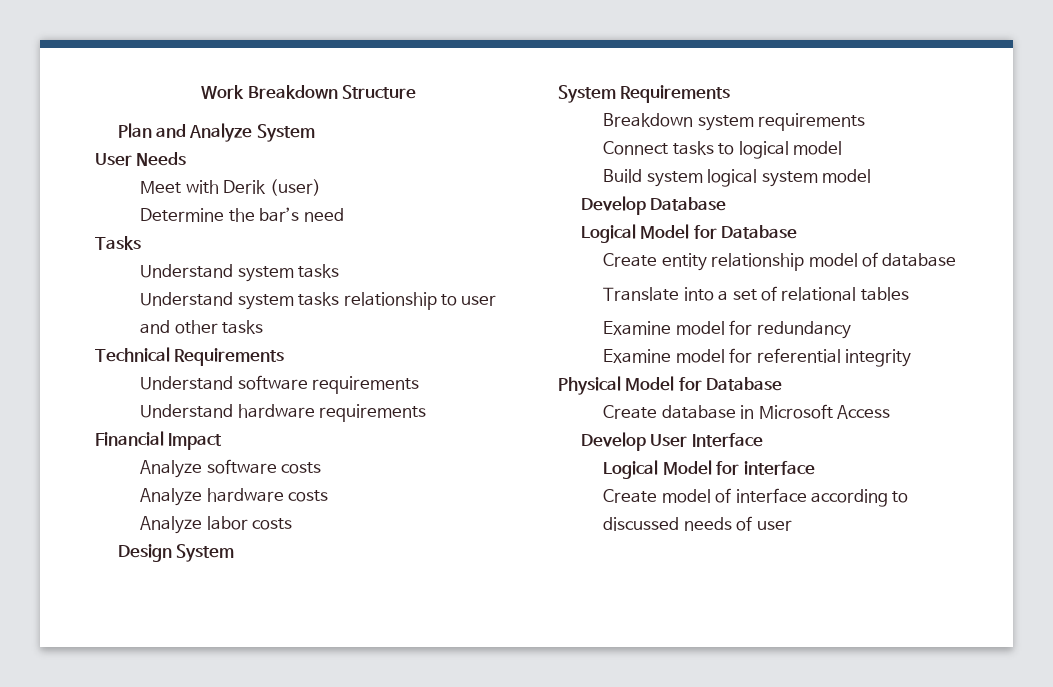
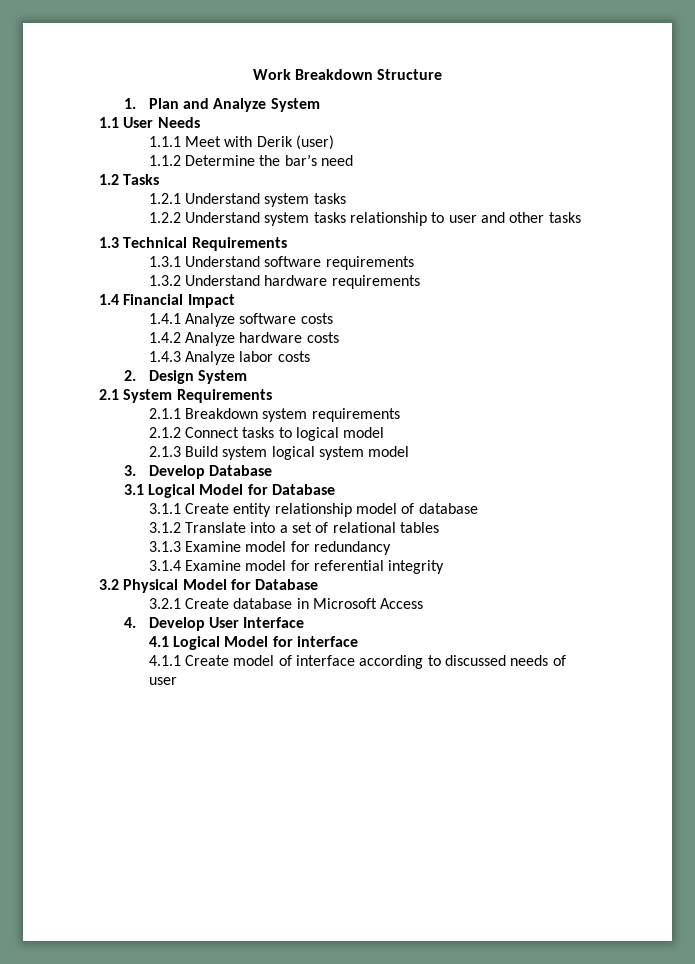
- Plan and Analyze System
+ 1. Plan and Analyze System
- User Needs
+ 1.1 User Needs
- Meet with Derik (user)
+ 1.1.1 Meet with Derik (user)
- Determine the bar’s need
+ 1.1.2 Determine the bar’s need
- Tasks
- Understand system tasks
+ 1.2 Tasks
+ 1.2.1 Understand system tasks
- Understand system tasks relationship to user and other tasks
+ 1.2.2 Understand system tasks relationship to user and other tasks
- Technical Requirements
+ 1.3 Technical Requirements
- Understand software requirements
+ 1.3.1 Understand software requirements
- Understand hardware requirements
+ 1.3.2 Understand hardware requirements
- Financial Impact
+ 1.4 Financial Impact
- Analyze software costs
+ 1.4.1 Analyze software costs
- Analyze hardware costs
+ 1.4.2 Analyze hardware costs
- Analyze labor costs
+ 1.4.3 Analyze labor costs
- Design System
+ 2. Design System
- System Requirements
+ 2.1 System Requirements
- Breakdown system requirements
+ 2.1.1 Breakdown system requirements
- Connect tasks to logical model
+ 2.1.2 Connect tasks to logical model
- Build system logical system model
+ 2.1.3 Build system logical system model
- Develop Database
+ 3. Develop Database
- Logical Model for Database
+ 3.1 Logical Model for Database
- Create entity relationship model of database
+ 3.1.1 Create entity relationship model of database
- Translate into a set of relational tables
+ 3.1.2 Translate into a set of relational tables
- Examine model for redundancy
+ 3.1.3 Examine model for redundancy
- Examine model for referential integrity
+ 3.1.4 Examine model for referential integrity
- Physical Model for Database
+ 3.2 Physical Model for Database
- Create database in Microsoft Access
+ 3.2.1 Create database in Microsoft Access
- Develop User Interface
+ 4. Develop User Interface
- Logical Model for interface
+ 4.1 Logical Model for interface
- Create model of interface according to discussed needs of user
+ 4.1.1 Create model of interface according to discussed needs of user

